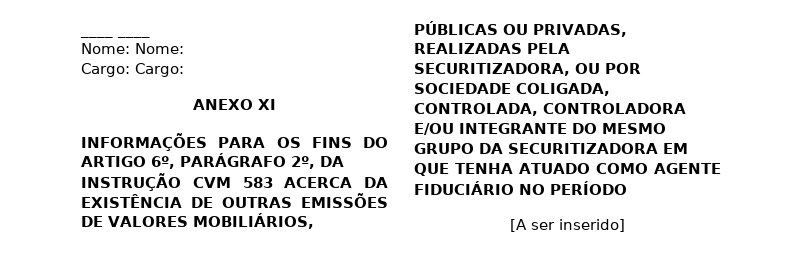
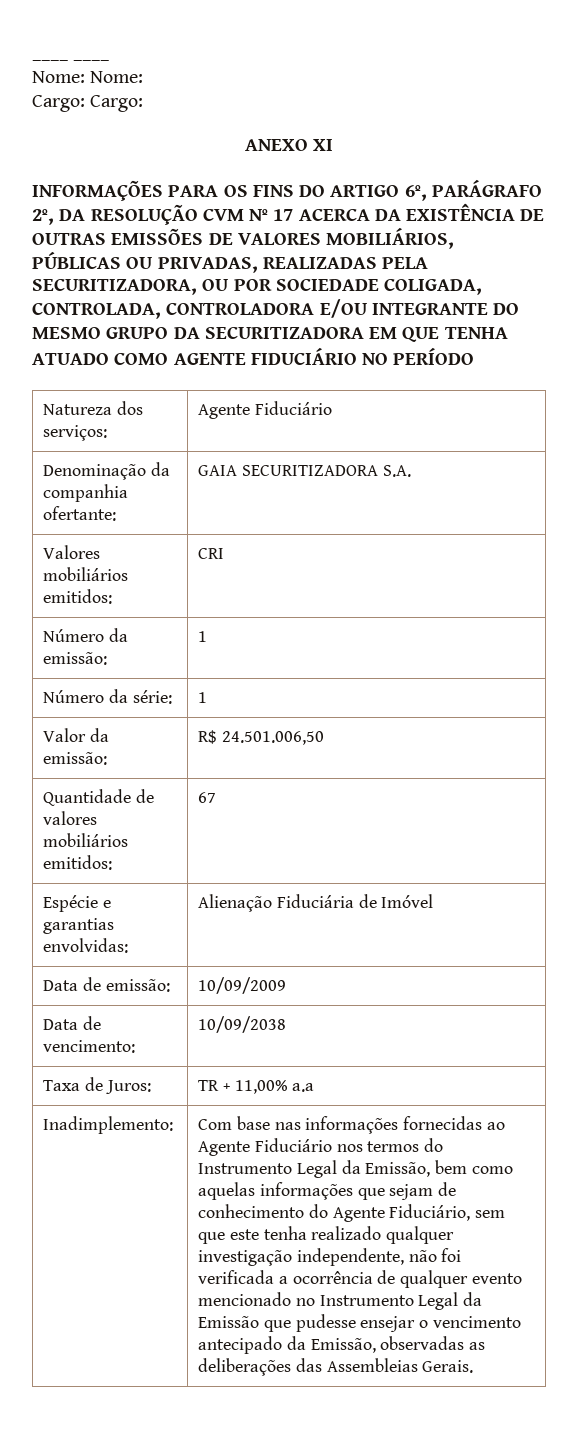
- INFORMAÇÕES PARA OS FINS DO ARTIGO 6º, PARÁGRAFO 2º, DA INSTRUÇÃO CVM 583 ACERCA DA EXISTÊNCIA DE OUTRAS EMISSÕES DE VALORES MOBILIÁRIOS, PÚBLICAS OU PRIVADAS, REALIZADAS PELA SECURITIZADORA, OU POR SOCIEDADE COLIGADA, CONTROLADA, CONTROLADORA E/OU INTEGRANTE DO MESMO GRUPO DA SECURITIZADORA EM QUE TENHA ATUADO COMO AGENTE FIDUCIÁRIO NO PERÍODO
+ INFORMAÇÕES PARA OS FINS DO ARTIGO 6º, PARÁGRAFO 2º, DA RESOLUÇÃO CVM Nº 17 ACERCA DA EXISTÊNCIA DE OUTRAS EMISSÕES DE VALORES MOBILIÁRIOS, PÚBLICAS OU PRIVADAS, REALIZADAS PELA SECURITIZADORA, OU POR SOCIEDADE COLIGADA, CONTROLADA, CONTROLADORA E/OU INTEGRANTE DO MESMO GRUPO DA SECURITIZADORA EM QUE TENHA ATUADO COMO AGENTE FIDUCIÁRIO NO PERÍODO
- [A ser inserido]
+ Natureza dos serviços: | Agente Fiduciário
+ Denominação da companhia ofertante: | GAIA SECURITIZADORA S.A.
+ Valores mobiliários emitidos: | CRI
+ Número da emissão: | 1
+ Número da série: | 1
+ Valor da emissão: | R$ 24.501.006,50
+ Quantidade de valores mobiliários emitidos: | 67
+ Espécie e garantias envolvidas: | Alienação Fiduciária de Imóvel
+ Data de emissão: | 10/09/2009
+ Data de vencimento: | 10/09/2038
+ Taxa de Juros: | TR + 11,00% a.a
+ Inadimplemento: | Com base nas informações fornecidas ao Agente Fiduciário nos termos do Instrumento Legal da Emissão, bem como aquelas informações que sejam de conhecimento do Agente Fiduciário, sem que este tenha realizado qualquer investigação independente, não foi verificada a ocorrência de qualquer evento mencionado no Instrumento Legal da Emissão que pudesse ensejar o vencimento antecipado da Emissão, observadas as deliberações das Assembleias Gerais.

